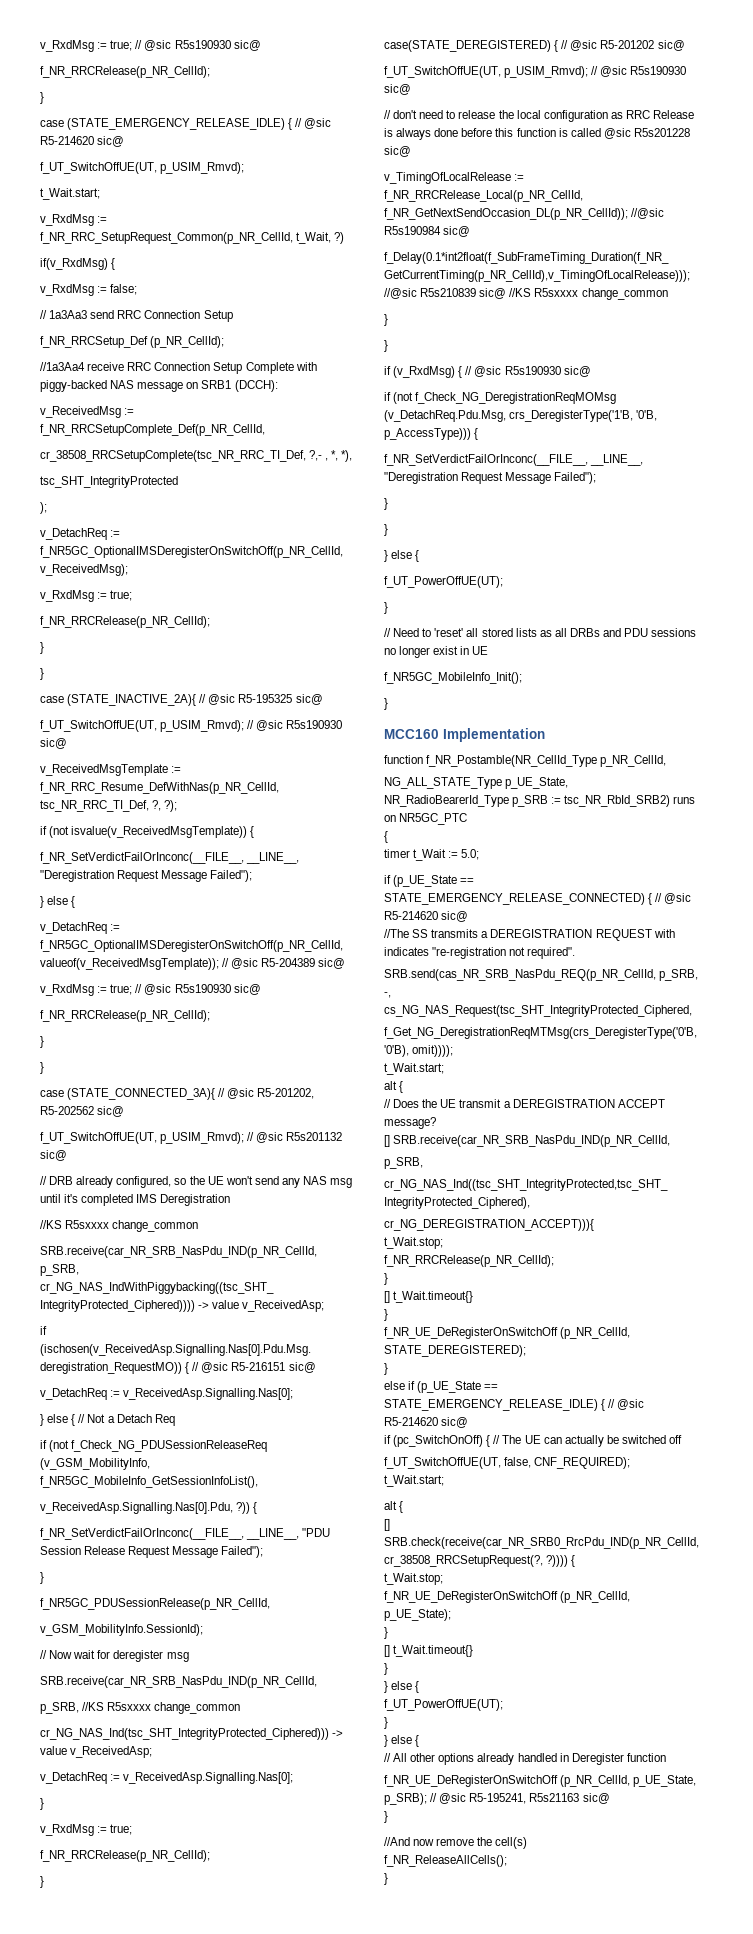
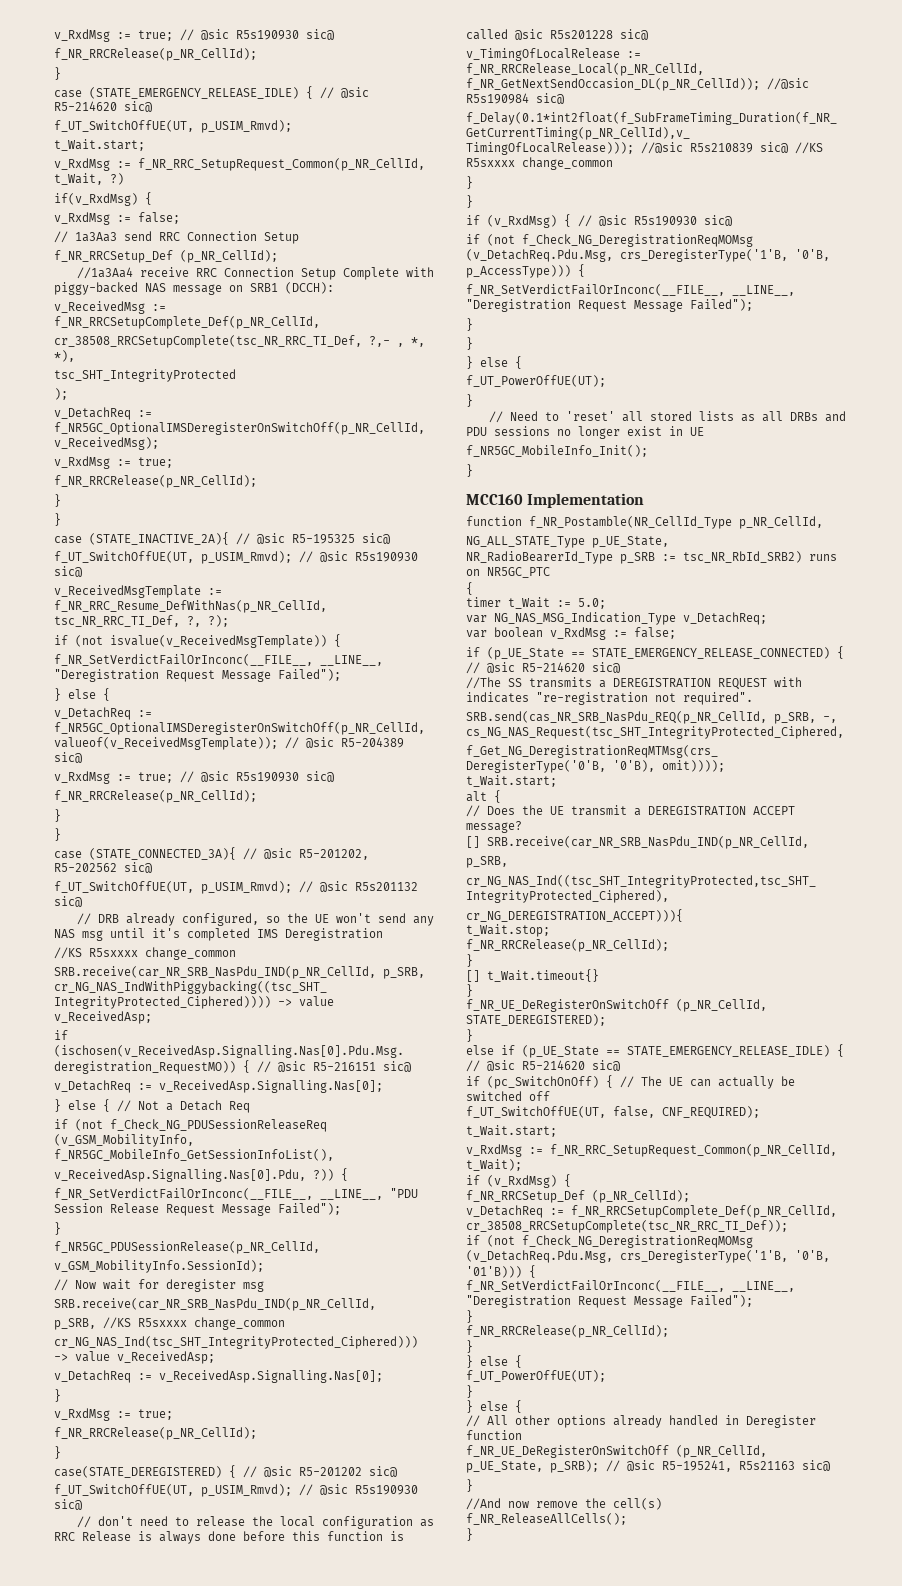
+ var NG_NAS_MSG_Indication_Type v_DetachReq;
+ var boolean v_RxdMsg := false;
  f_UT_SwitchOffUE(UT, false, CNF_REQUIRED);
  t_Wait.start;
- alt {
- [] SRB.check(receive(car_NR_SRB0_RrcPdu_IND(p_NR_CellId, cr_38508_RRCSetupRequest(?, ?)))) {
- t_Wait.stop;
- f_NR_UE_DeRegisterOnSwitchOff (p_NR_CellId, p_UE_State);
+ v_RxdMsg := f_NR_RRC_SetupRequest_Common(p_NR_CellId, t_Wait);
+ if (v_RxdMsg) {
+ f_NR_RRCSetup_Def (p_NR_CellId);
+ v_DetachReq := f_NR_RRCSetupComplete_Def(p_NR_CellId, cr_38508_RRCSetupComplete(tsc_NR_RRC_TI_Def));
+ if (not f_Check_NG_DeregistrationReqMOMsg (v_DetachReq.Pdu.Msg, crs_DeregisterType('1'B, '0'B, '01'B))) {
+ f_NR_SetVerdictFailOrInconc(__FILE__, __LINE__, "Deregistration Request Message Failed");
  }
- [] t_Wait.timeout{}
+ f_NR_RRCRelease(p_NR_CellId);

